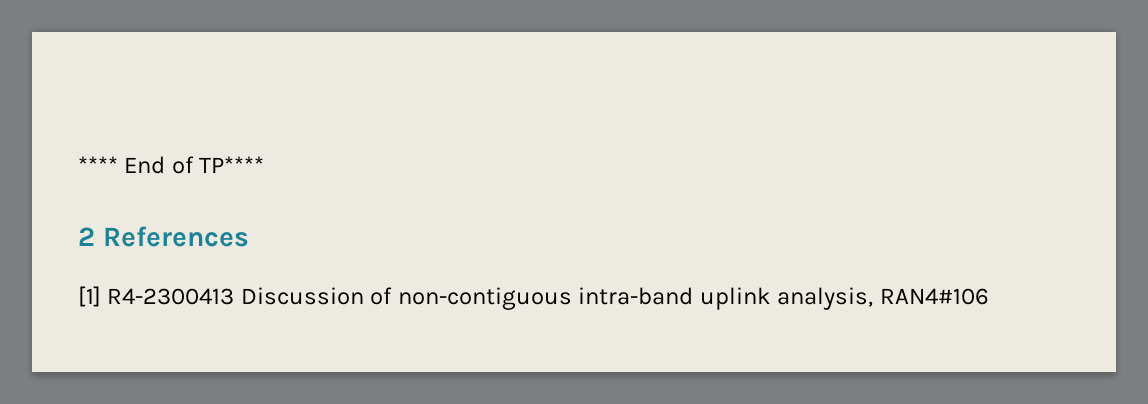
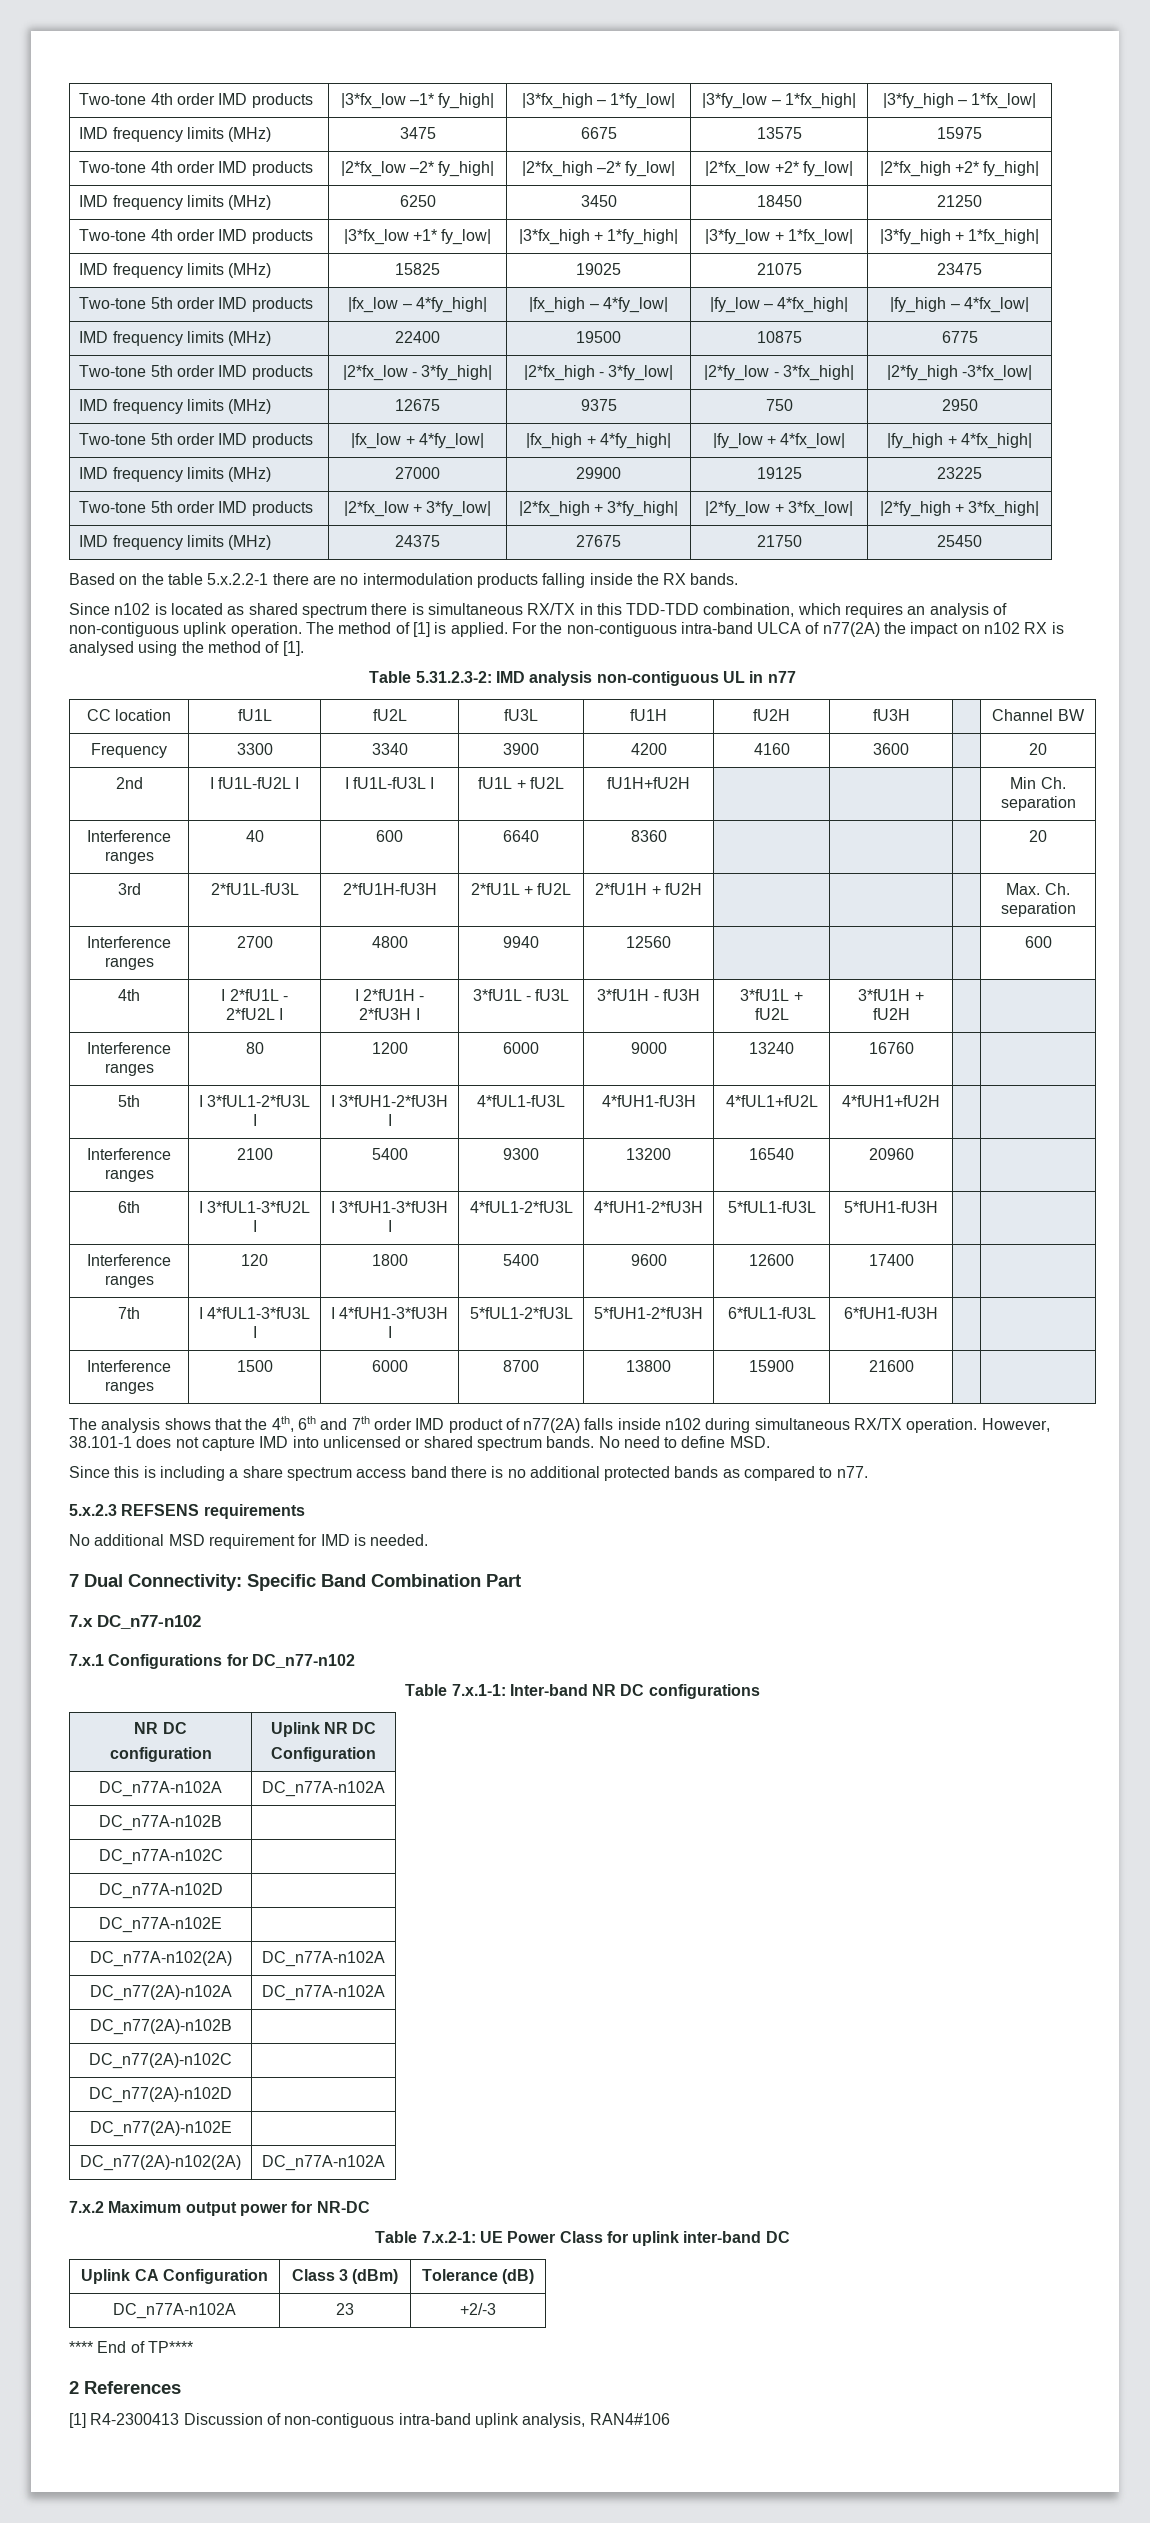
+ Two-tone 4th order IMD products | |3*fx_low –1* fy_high| | |3*fx_high – 1*fy_low| | |3*fy_low – 1*fx_high| | |3*fy_high – 1*fx_low|
+ IMD frequency limits (MHz) | 3475 | 6675 | 13575 | 15975
+ Two-tone 4th order IMD products | |2*fx_low –2* fy_high| | |2*fx_high –2* fy_low| | |2*fx_low +2* fy_low| | |2*fx_high +2* fy_high|
+ IMD frequency limits (MHz) | 6250 | 3450 | 18450 | 21250
+ Two-tone 4th order IMD products | |3*fx_low +1* fy_low| | |3*fx_high + 1*fy_high| | |3*fy_low + 1*fx_low| | |3*fy_high + 1*fx_high|
+ IMD frequency limits (MHz) | 15825 | 19025 | 21075 | 23475
+ Two-tone 5th order IMD products | |fx_low – 4*fy_high| | |fx_high – 4*fy_low| | |fy_low – 4*fx_high| | |fy_high – 4*fx_low|
+ IMD frequency limits (MHz) | 22400 | 19500 | 10875 | 6775
+ Two-tone 5th order IMD products | |2*fx_low - 3*fy_high| | |2*fx_high - 3*fy_low| | |2*fy_low - 3*fx_high| | |2*fy_high -3*fx_low|
+ IMD frequency limits (MHz) | 12675 | 9375 | 750 | 2950
+ Two-tone 5th order IMD products | |fx_low + 4*fy_low| | |fx_high + 4*fy_high| | |fy_low + 4*fx_low| | |fy_high + 4*fx_high|
+ IMD frequency limits (MHz) | 27000 | 29900 | 19125 | 23225
+ Two-tone 5th order IMD products | |2*fx_low + 3*fy_low| | |2*fx_high + 3*fy_high| | |2*fy_low + 3*fx_low| | |2*fy_high + 3*fx_high|
+ IMD frequency limits (MHz) | 24375 | 27675 | 21750 | 25450
+ Based on the table 5.x.2.2-1 there are no intermodulation products falling inside the RX bands.
+ Since n102 is located as shared spectrum there is simultaneous RX/TX in this TDD-TDD combination, which requires an analysis of non-contiguous uplink operation. The method of [1] is applied. For the non-contiguous intra-band ULCA of n77(2A) the impact on n102 RX is analysed using the method of [1].
+ Table 5.31.2.3-2: IMD analysis non-contiguous UL in n77
+ CC location | fU1L | fU2L | fU3L | fU1H | fU2H | fU3H | | Channel BW
+ Frequency | 3300 | 3340 | 3900 | 4200 | 4160 | 3600 | | 20
+ 2nd | I fU1L-fU2L I | I fU1L-fU3L I | fU1L + fU2L | fU1H+fU2H | | | | Min Ch. separation
+ Interference ranges | 40 | 600 | 6640 | 8360 | | | | 20
+ 3rd | 2*fU1L-fU3L | 2*fU1H-fU3H | 2*fU1L + fU2L | 2*fU1H + fU2H | | | | Max. Ch. separation
+ Interference ranges | 2700 | 4800 | 9940 | 12560 | | | | 600
+ 4th | I 2*fU1L - 2*fU2L I | I 2*fU1H - 2*fU3H I | 3*fU1L - fU3L | 3*fU1H - fU3H | 3*fU1L + fU2L | 3*fU1H + fU2H | |
+ Interference ranges | 80 | 1200 | 6000 | 9000 | 13240 | 16760 | |
+ 5th | I 3*fUL1-2*fU3L I | I 3*fUH1-2*fU3H I | 4*fUL1-fU3L | 4*fUH1-fU3H | 4*fUL1+fU2L | 4*fUH1+fU2H | |
+ Interference ranges | 2100 | 5400 | 9300 | 13200 | 16540 | 20960 | |
+ 6th | I 3*fUL1-3*fU2L I | I 3*fUH1-3*fU3H I | 4*fUL1-2*fU3L | 4*fUH1-2*fU3H | 5*fUL1-fU3L | 5*fUH1-fU3H | |
+ Interference ranges | 120 | 1800 | 5400 | 9600 | 12600 | 17400 | |
+ 7th | I 4*fUL1-3*fU3L I | I 4*fUH1-3*fU3H I | 5*fUL1-2*fU3L | 5*fUH1-2*fU3H | 6*fUL1-fU3L | 6*fUH1-fU3H | |
+ Interference ranges | 1500 | 6000 | 8700 | 13800 | 15900 | 21600 | |
+ The analysis shows that the 4th, 6th and 7th order IMD product of n77(2A) falls inside n102 during simultaneous RX/TX operation. However, 38.101-1 does not capture IMD into unlicensed or shared spectrum bands. No need to define MSD.
+ Since this is including a share spectrum access band there is no additional protected bands as compared to n77.
+ 5.x.2.3 REFSENS requirements
+ No additional MSD requirement for IMD is needed.
+ 7 Dual Connectivity: Specific Band Combination Part
+ 7.x DC_n77-n102
+ 7.x.1 Configurations for DC_n77-n102
+ Table 7.x.1-1: Inter-band NR DC configurations
+ NR DC
+ configuration | Uplink NR DC
+ Configuration
+ DC_n77A-n102A | DC_n77A-n102A
+ DC_n77A-n102B |
+ DC_n77A-n102C |
+ DC_n77A-n102D |
+ DC_n77A-n102E |
+ DC_n77A-n102(2A) | DC_n77A-n102A
+ DC_n77(2A)-n102A | DC_n77A-n102A
+ DC_n77(2A)-n102B |
+ DC_n77(2A)-n102C |
+ DC_n77(2A)-n102D |
+ DC_n77(2A)-n102E |
+ DC_n77(2A)-n102(2A) | DC_n77A-n102A
+ 7.x.2 Maximum output power for NR-DC
+ Table 7.x.2-1: UE Power Class for uplink inter-band DC
+ Uplink CA Configuration | Class 3 (dBm) | Tolerance (dB)
+ DC_n77A-n102A | 23 | +2/-3

